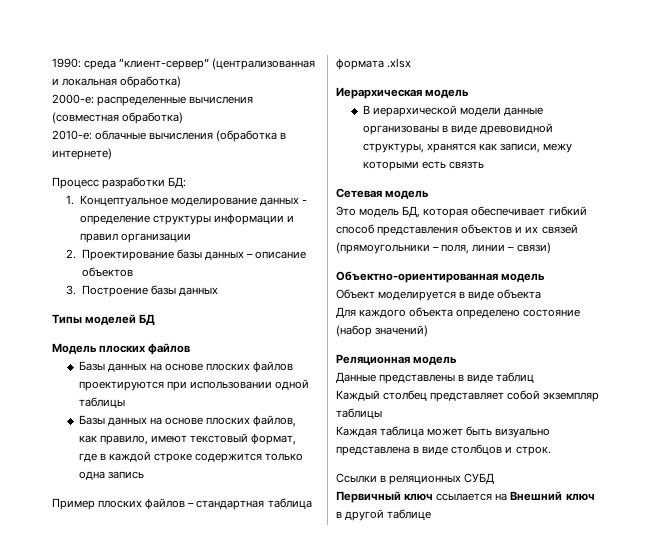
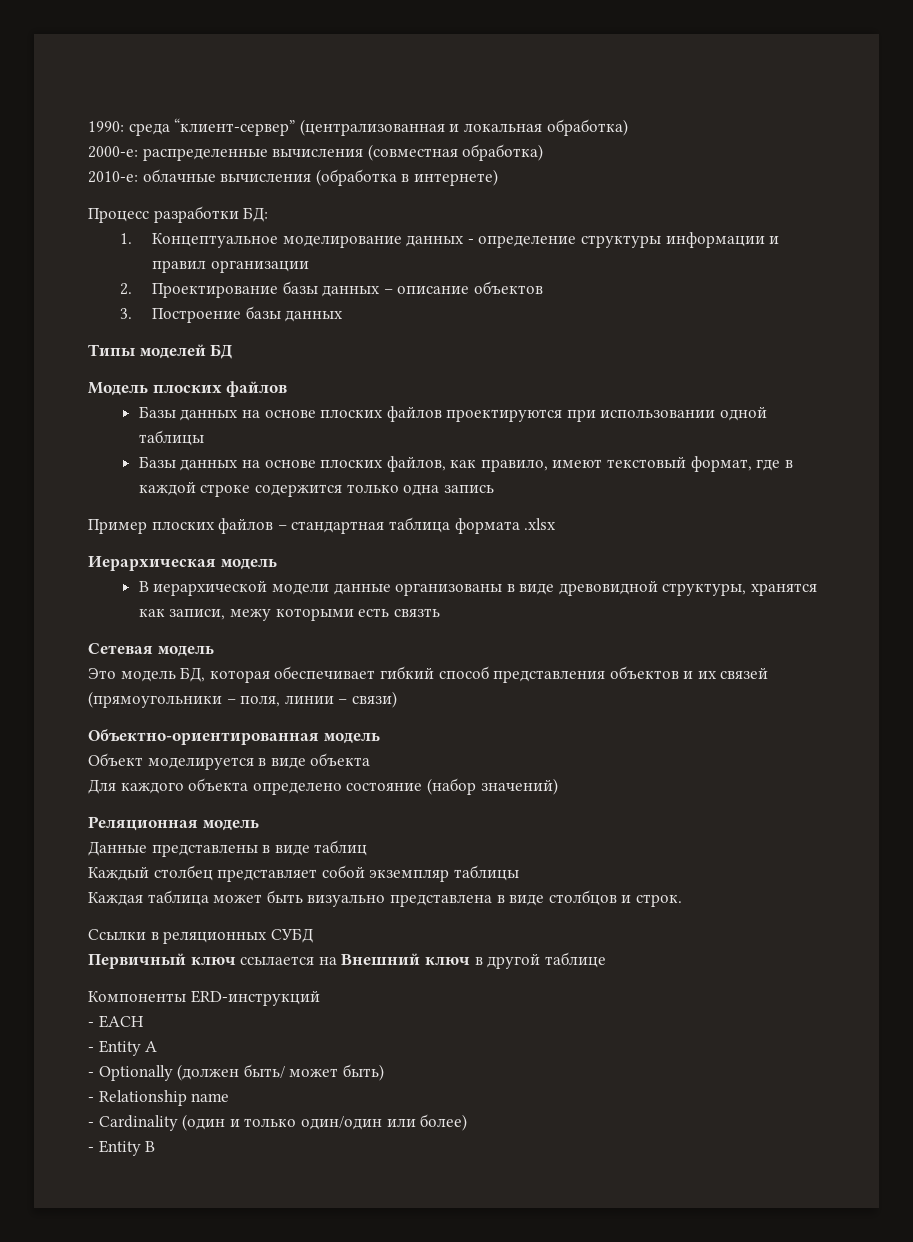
+ Компоненты ERD-инструкций
+ - EACH
+ - Entity A
+ - Optionally (должен быть/ может быть)
+ - Relationship name
+ - Cardinality (один и только один/один или более)
+ - Entity B

